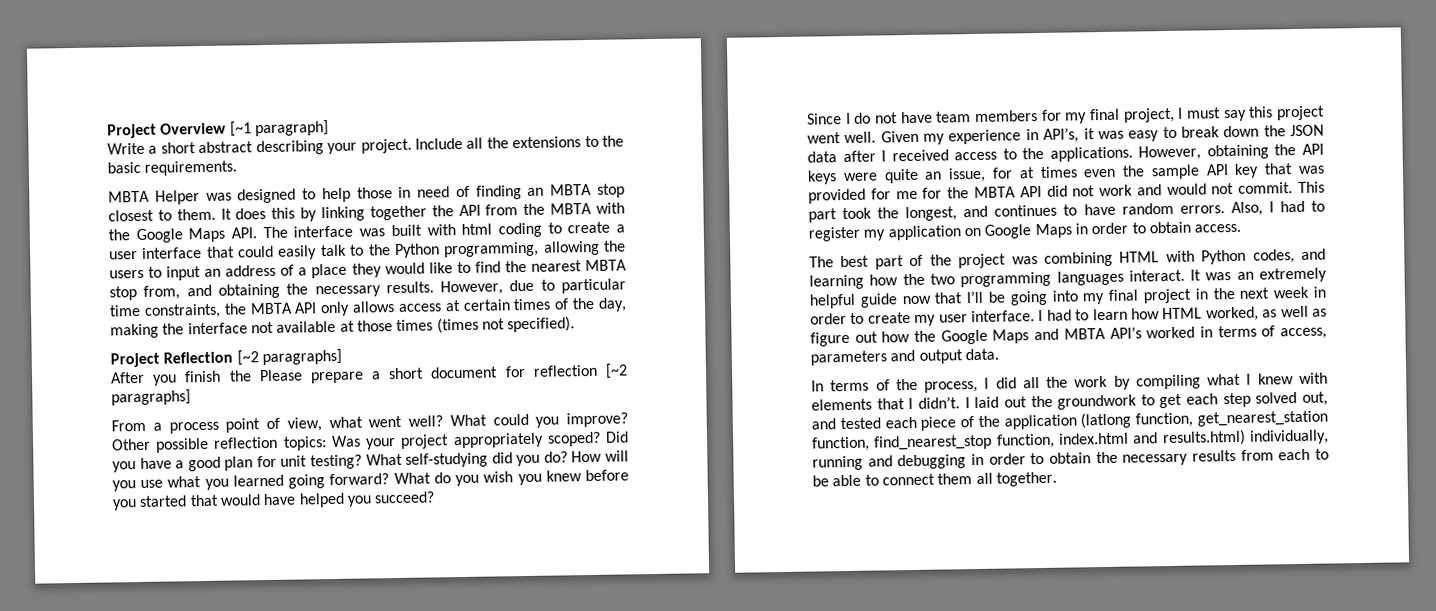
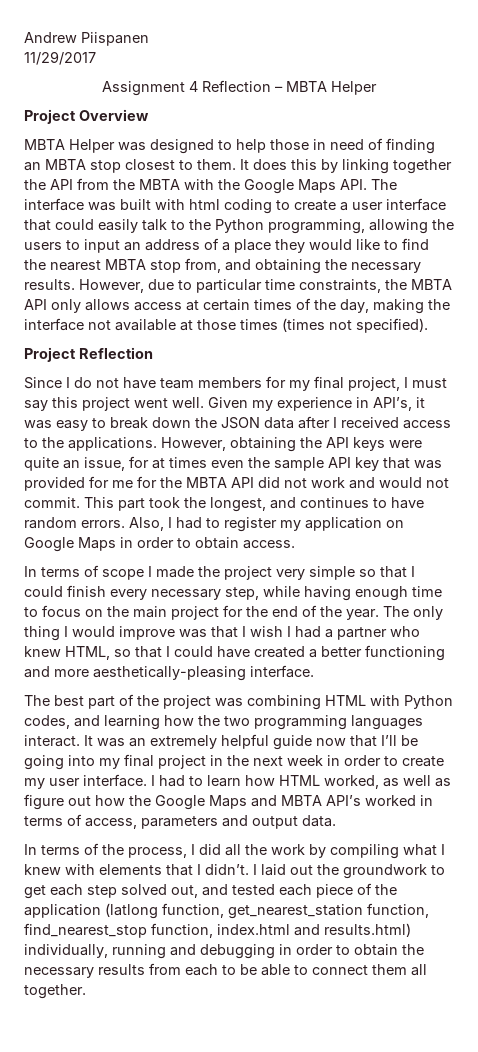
- Project Overview [~1 paragraph]
- Write a short abstract describing your project. Include all the extensions to the basic requirements.
+ Andrew Piispanen
+ 11/29/2017
+ Assignment 4 Reflection – MBTA Helper
+ Project Overview
- Project Reflection [~2 paragraphs]
- After you finish the Please prepare a short document for reflection [~2 paragraphs]
- From a process point of view, what went well? What could you improve? Other possible reflection topics: Was your project appropriately scoped? Did you have a good plan for unit testing? What self-studying did you do? How will you use what you learned going forward? What do you wish you knew before you started that would have helped you succeed?
+ Project Reflection
+ In terms of scope I made the project very simple so that I could finish every necessary step, while having enough time to focus on the main project for the end of the year. The only thing I would improve was that I wish I had a partner who knew HTML, so that I could have created a better functioning and more aesthetically-pleasing interface.

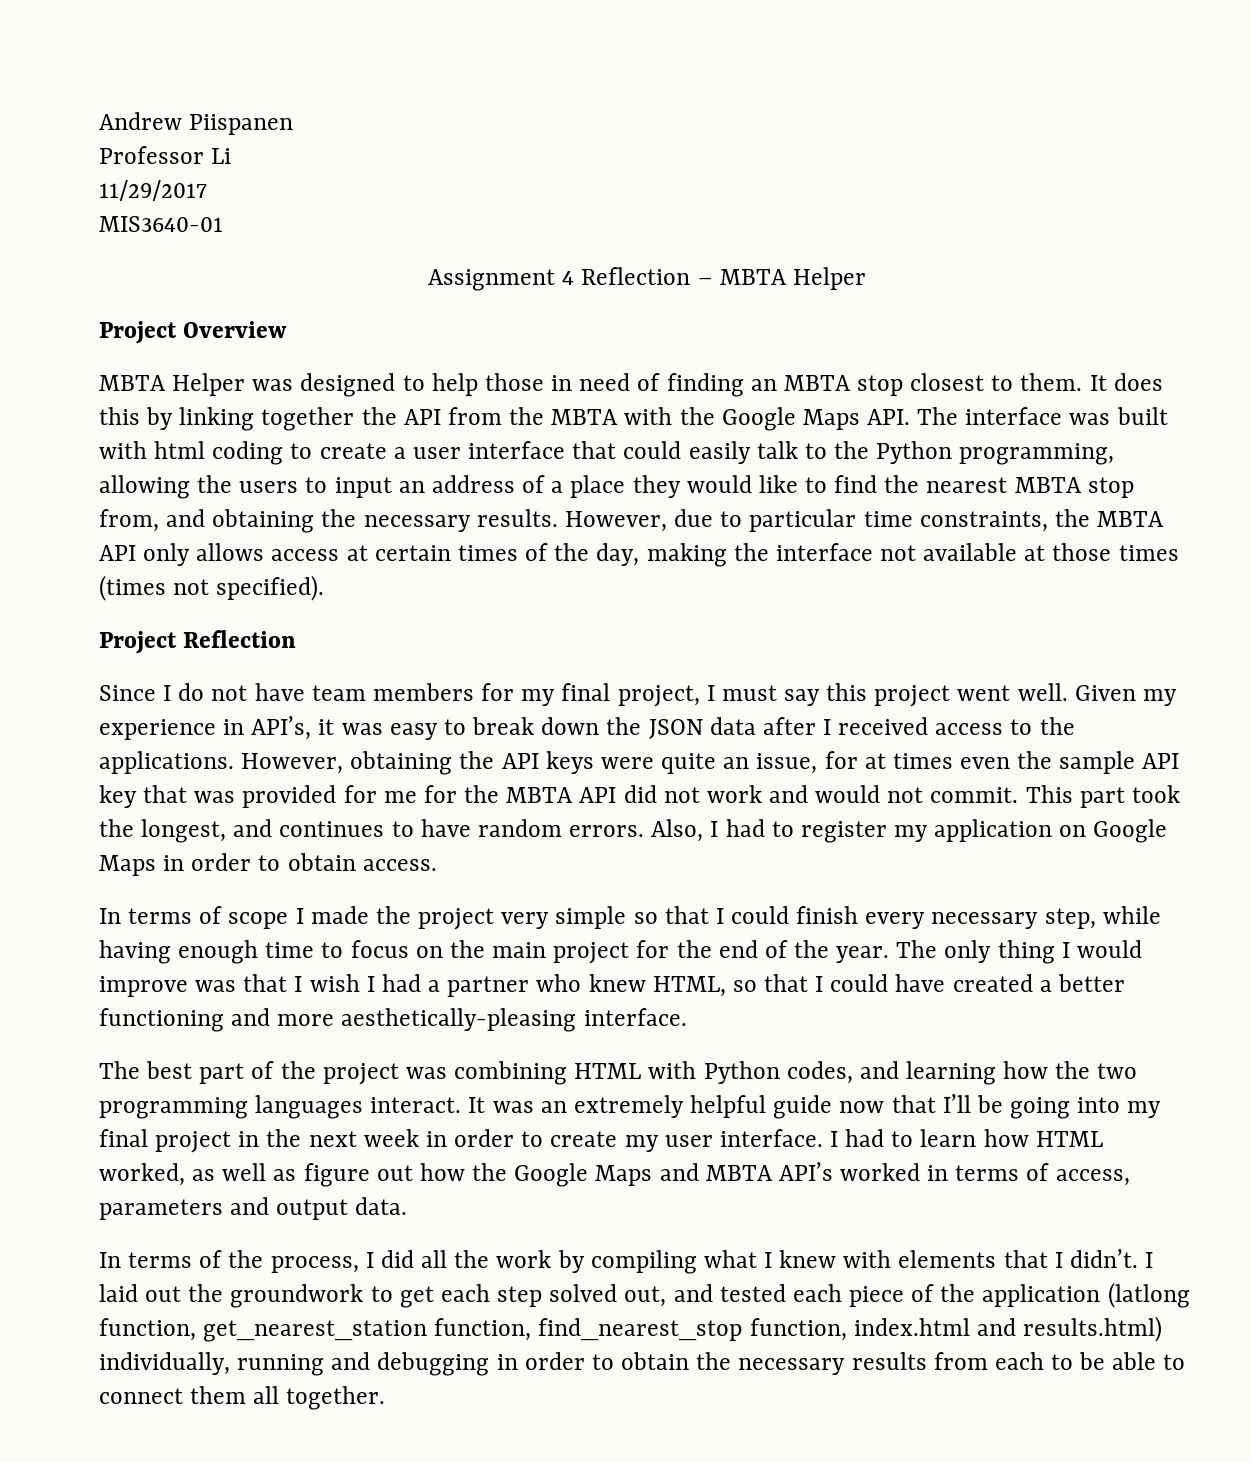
+ Professor Li
+ MIS3640-01

